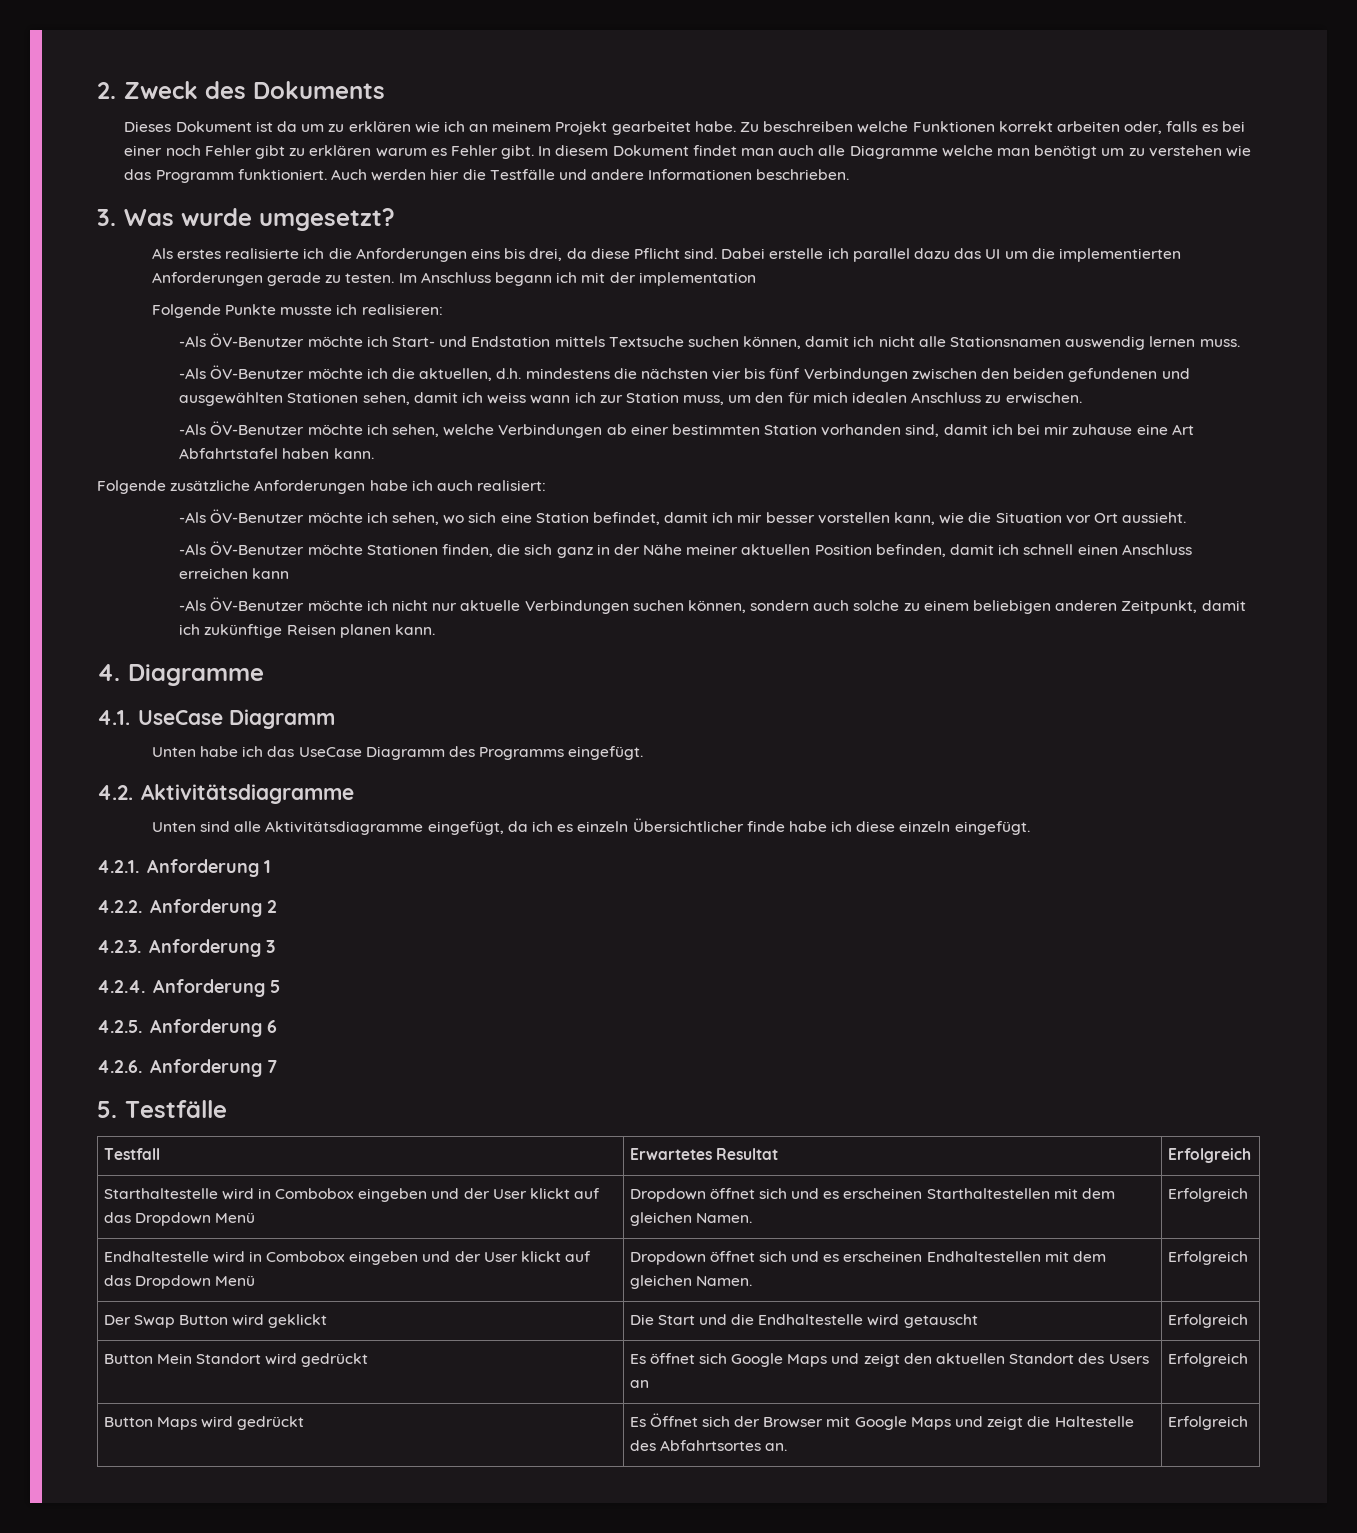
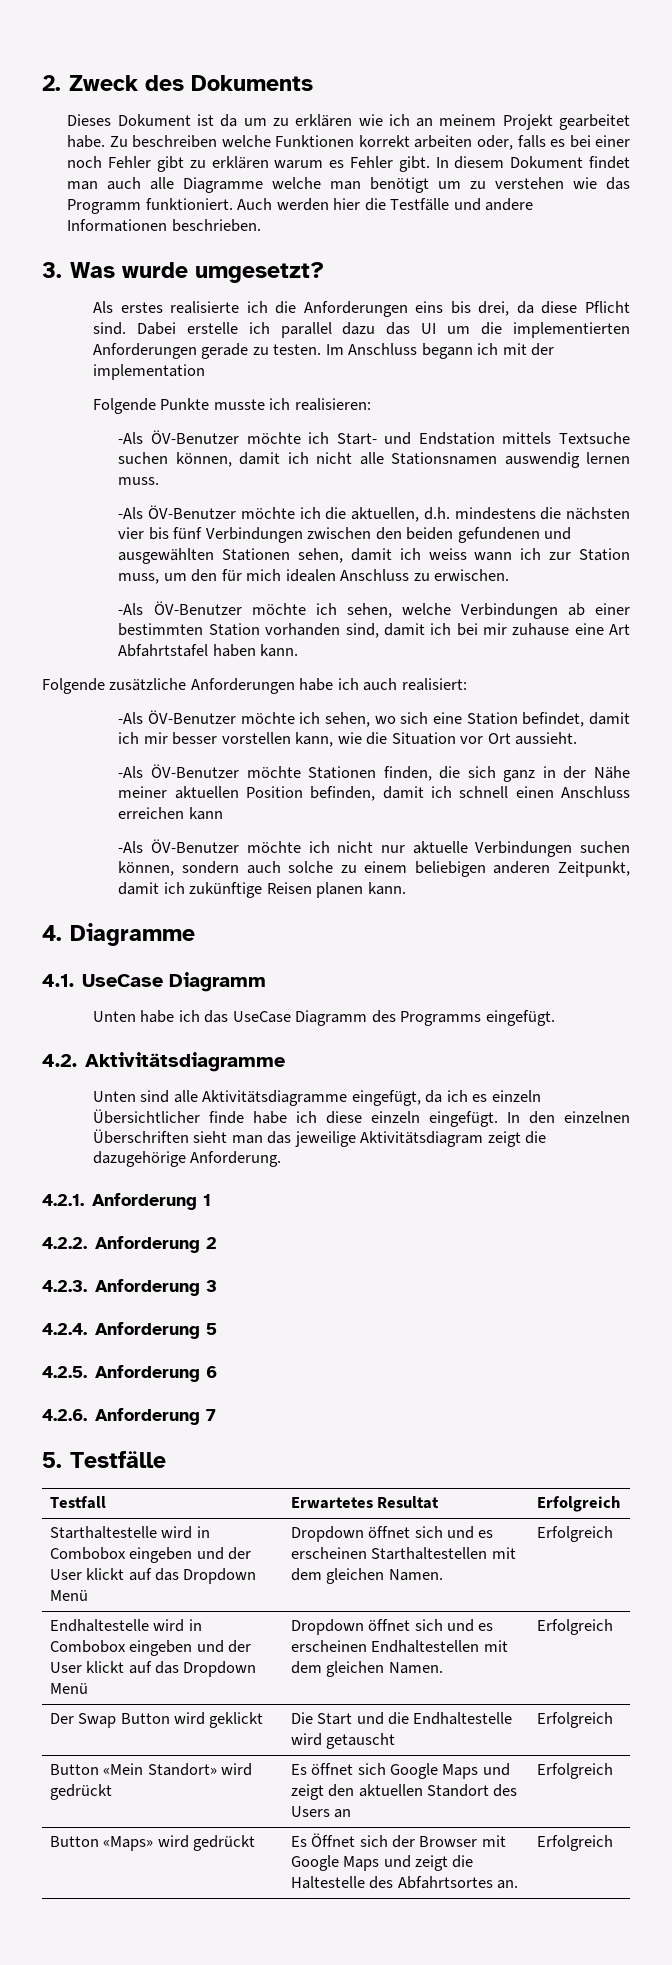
+ In den einzelnen Überschriften sieht man das jeweilige Aktivitätsdiagram zeigt die dazugehörige Anforderung.
- Button Mein Standort wird gedrückt | Es öffnet sich Google Maps und zeigt den aktuellen Standort des Users an | Erfolgreich
+ Button «Mein Standort» wird gedrückt | Es öffnet sich Google Maps und zeigt den aktuellen Standort des Users an | Erfolgreich
- Button Maps wird gedrückt | Es Öffnet sich der Browser mit Google Maps und zeigt die Haltestelle des Abfahrtsortes an. | Erfolgreich
+ Button «Maps» wird gedrückt | Es Öffnet sich der Browser mit Google Maps und zeigt die Haltestelle des Abfahrtsortes an. | Erfolgreich

